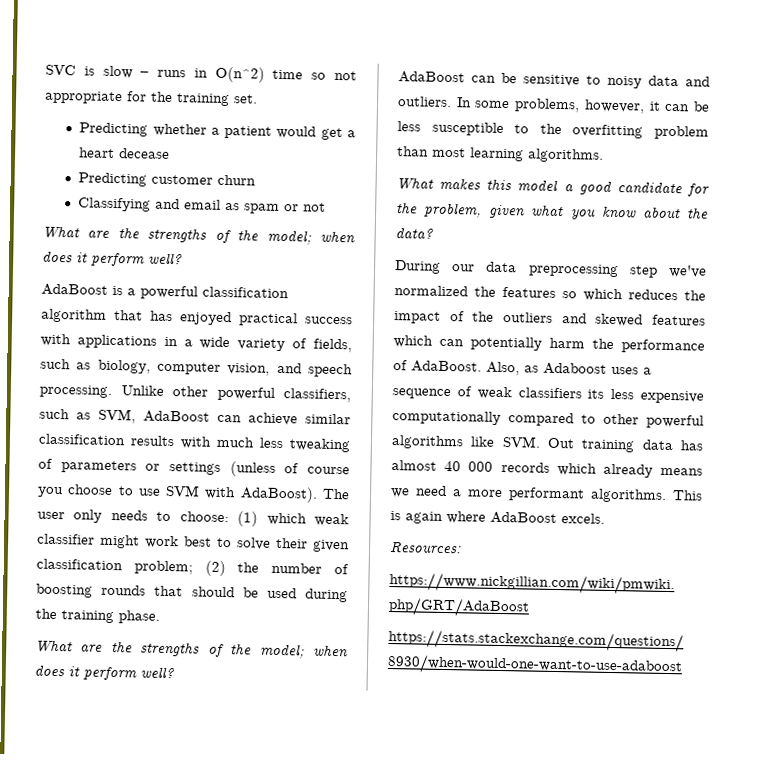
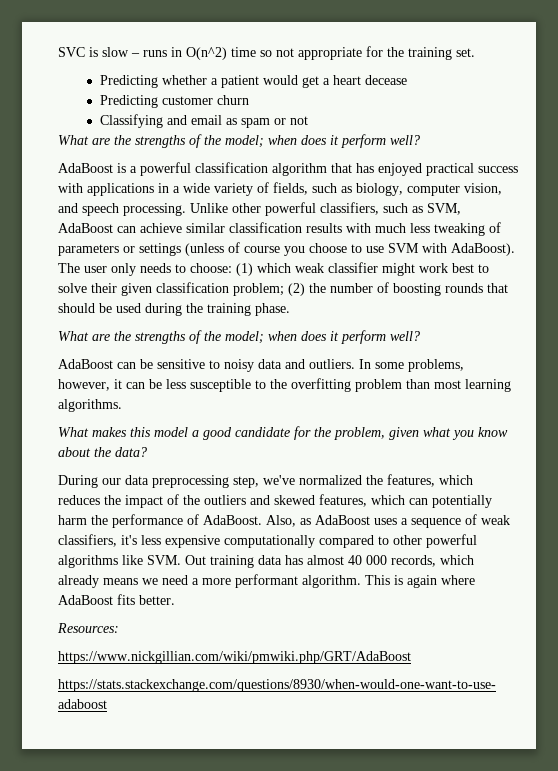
- During our data preprocessing step we've normalized the features so which reduces the impact of the outliers and skewed features which can potentially harm the performance of AdaBoost.
+ During our data preprocessing step, we've normalized the features, which reduces the impact of the outliers and skewed features, which can potentially harm the performance of AdaBoost.
- Also, as Adaboost uses a sequence of weak classifiers its less expensive computationally compared to other powerful algorithms like SVM. Out training data has almost 40 000 records which already means we need a more performant algorithms.
+ Also, as AdaBoost uses a sequence of weak classifiers, it's less expensive computationally compared to other powerful algorithms like SVM. Out training data has almost 40 000 records, which already means we need a more performant algorithm.
- This is again where AdaBoost excels.
+ This is again where AdaBoost fits better.

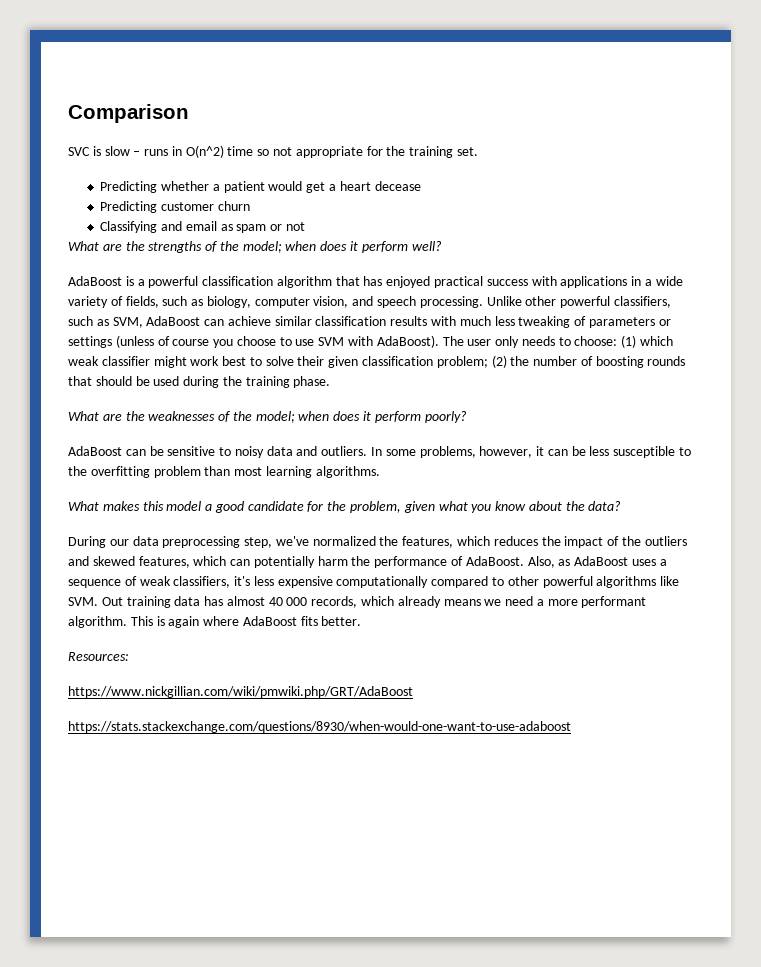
+ Comparison
  The user only needs to choose: (1) which weak classifier might work best to solve their given classification problem; (2) the number of boosting rounds that should be used during the training phase.
- What are the strengths of the model; when does it perform well?
+ What are the weaknesses of the model; when does it perform poorly?

